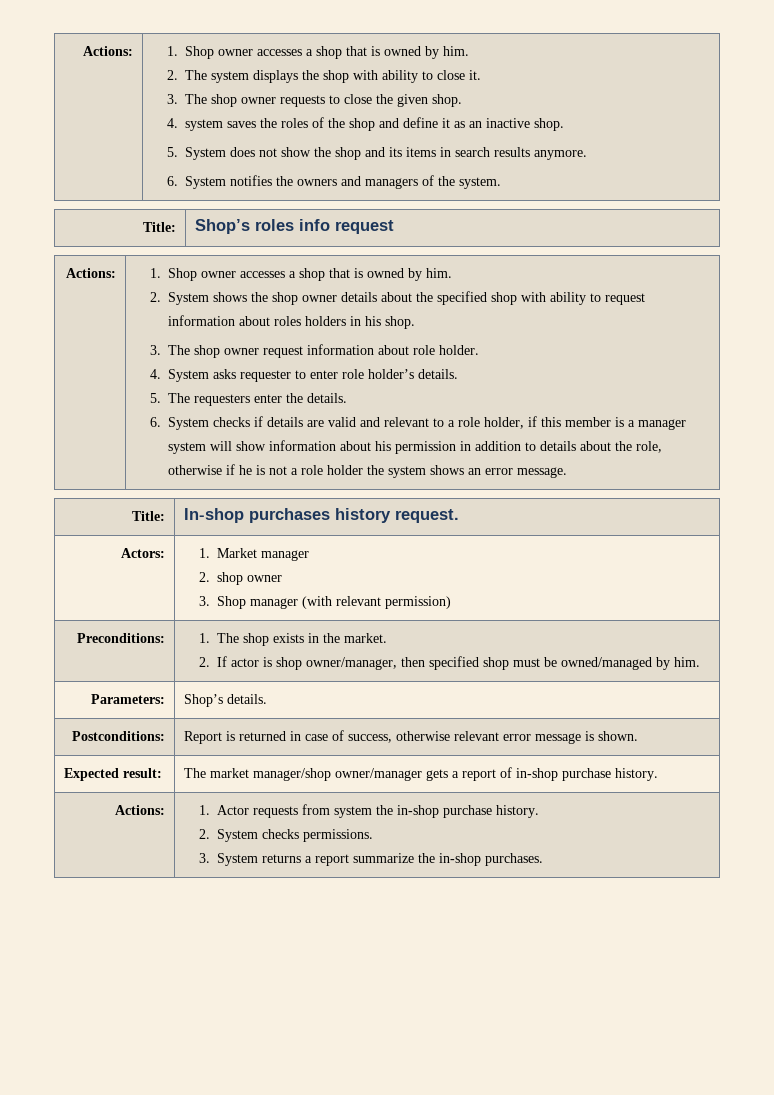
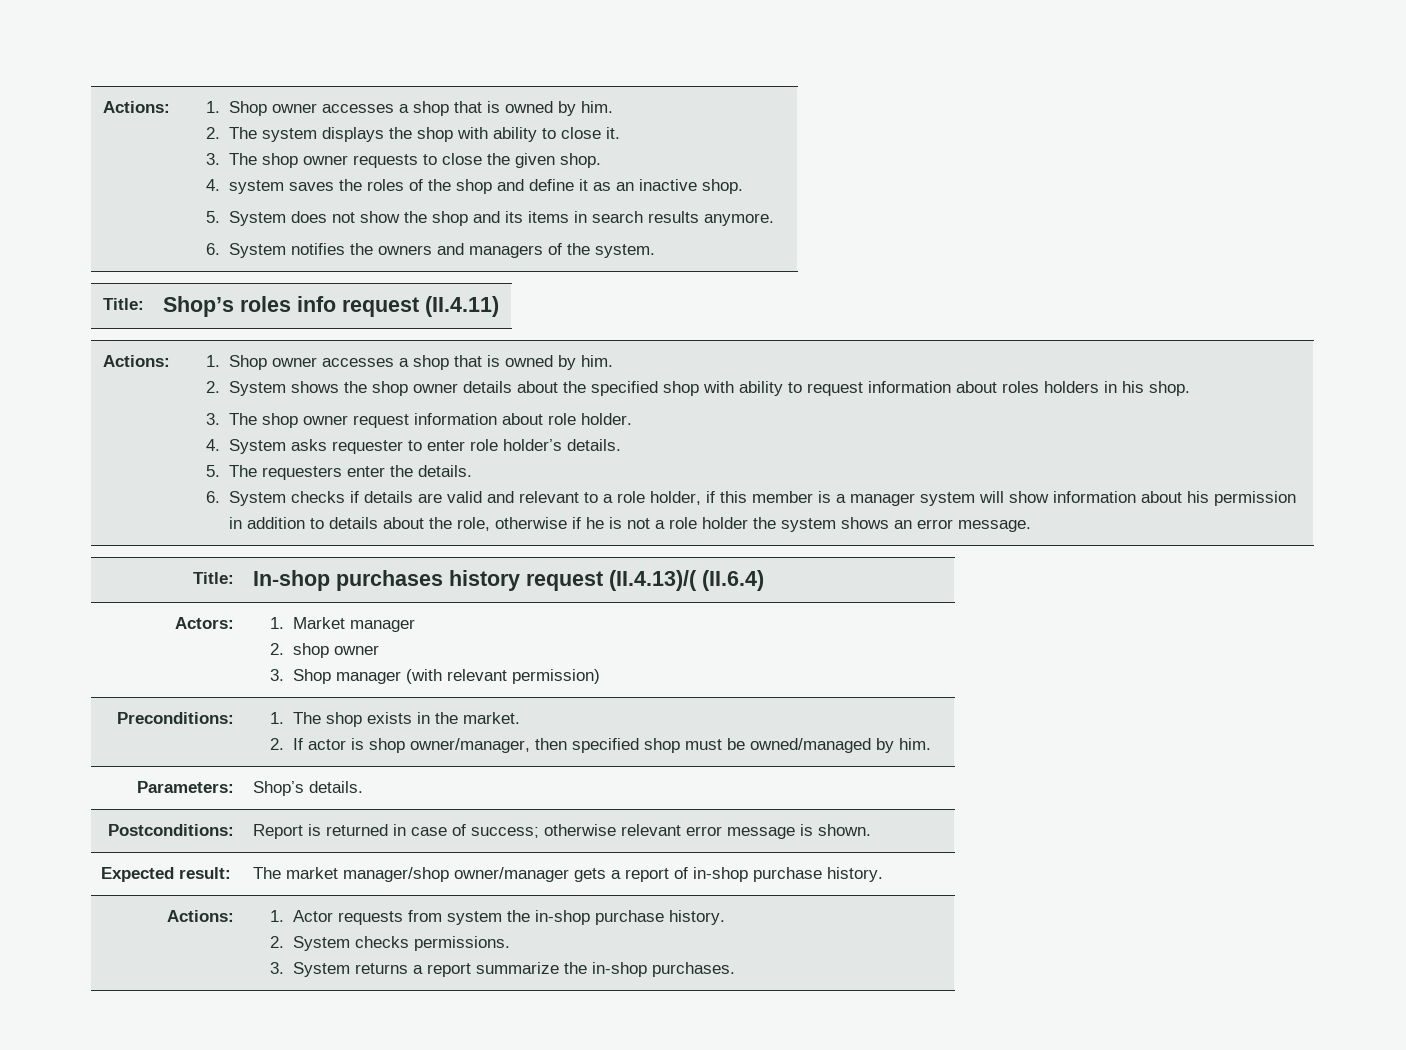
- Title: | Shop’s roles info request
+ Title: | Shop’s roles info request (II.4.11)
- Title: | In-shop purchases history request.
+ Title: | In-shop purchases history request (II.4.13)/( (II.6.4)
- Postconditions: | Report is returned in case of success, otherwise relevant error message is shown.
+ Postconditions: | Report is returned in case of success; otherwise relevant error message is shown.

